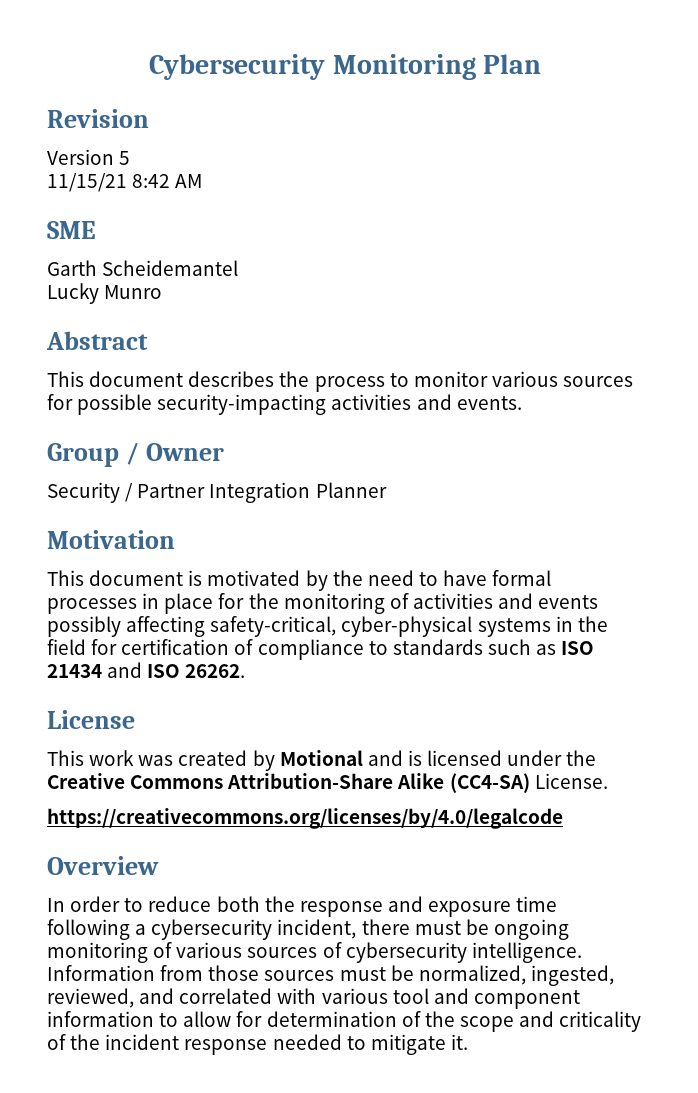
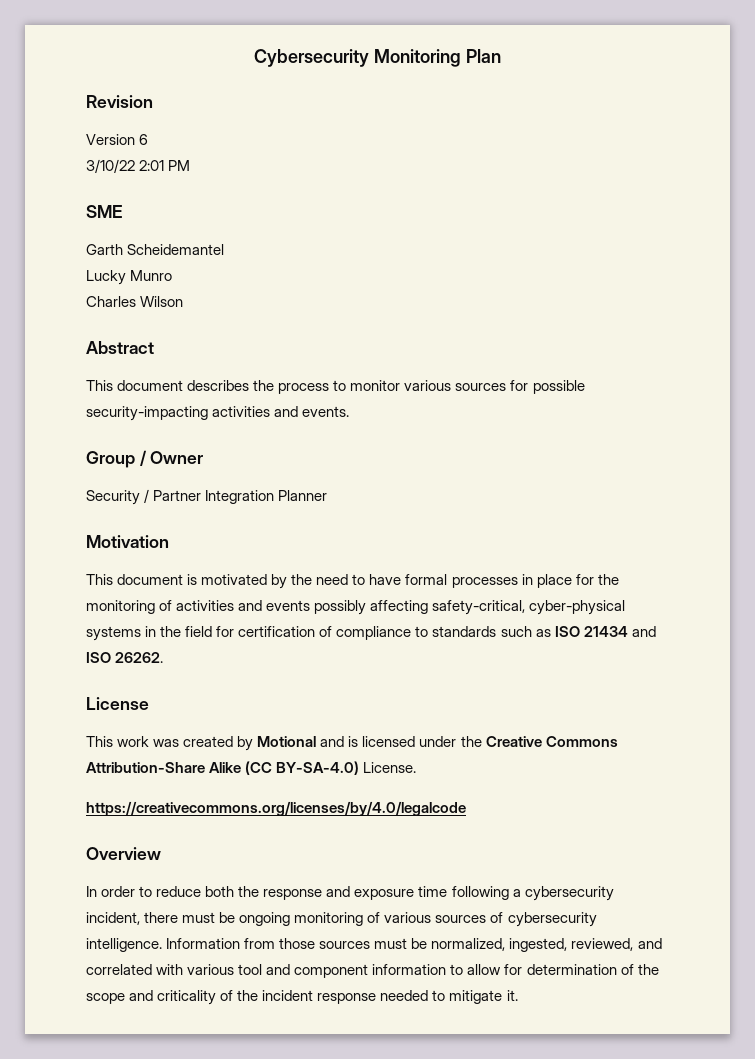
- Version 5
- 11/15/21 8:42 AM
+ Version 6
+ 3/10/22 2:01 PM
+ Charles Wilson
- This work was created by Motional and is licensed under the Creative Commons Attribution-Share Alike (CC4-SA) License.
+ This work was created by Motional and is licensed under the Creative Commons Attribution-Share Alike (CC BY-SA-4.0) License.

